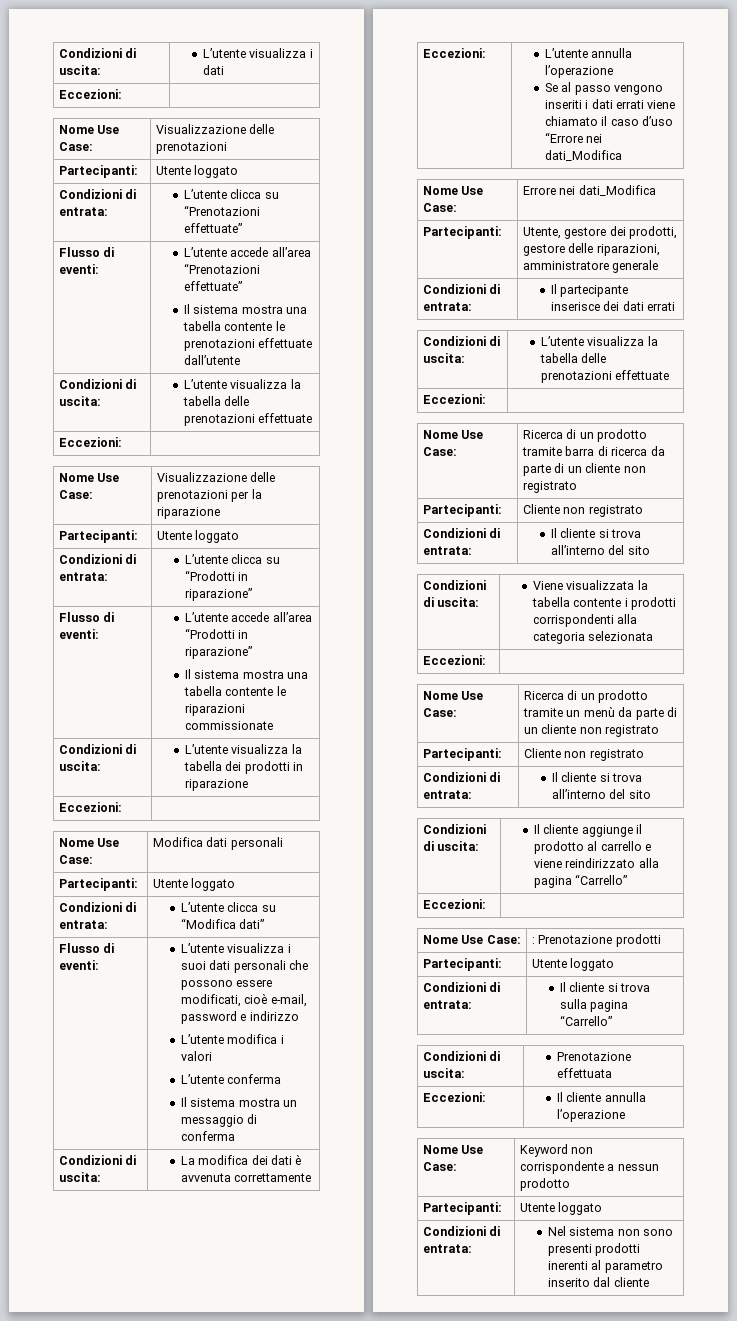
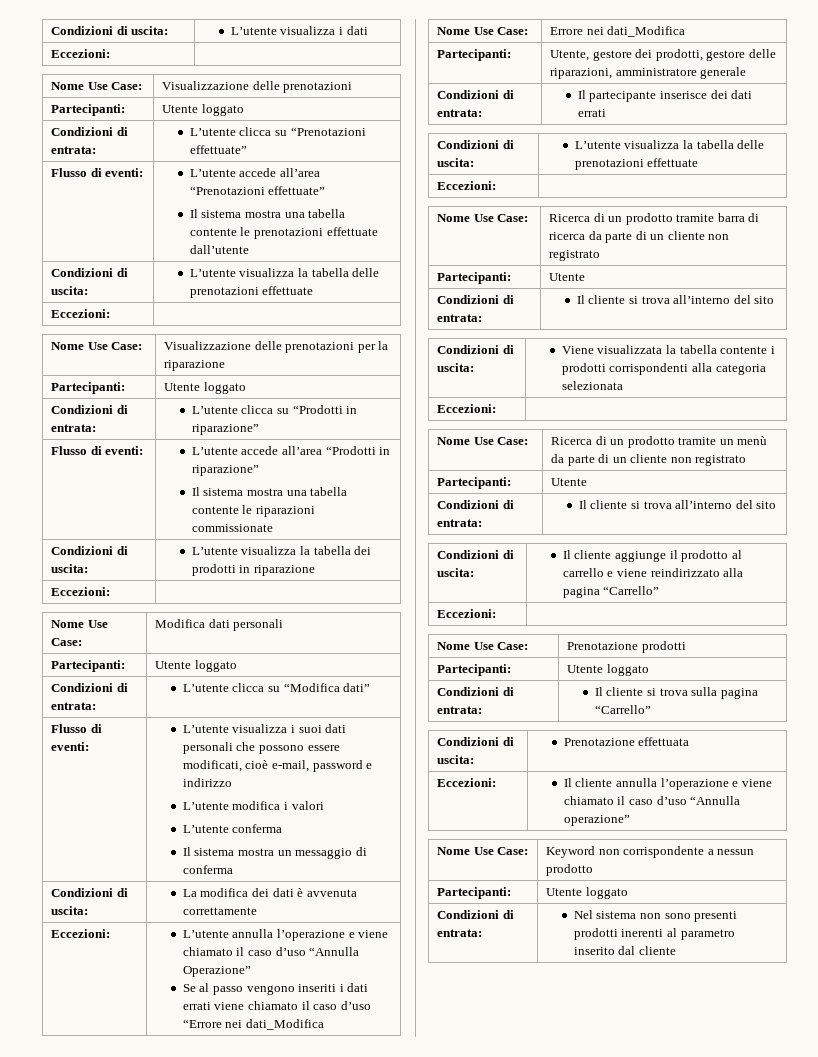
- Eccezioni: | L’utente annulla l’operazione
+ Eccezioni: | L’utente annulla l’operazione e viene chiamato il caso d’uso “Annulla Operazione”
  Nome Use Case: | Ricerca di un prodotto tramite barra di ricerca da parte di un cliente non registrato
- Partecipanti: | Cliente non registrato
+ Partecipanti: | Utente
  Nome Use Case: | Ricerca di un prodotto tramite un menù da parte di un cliente non registrato
- Partecipanti: | Cliente non registrato
+ Partecipanti: | Utente
- Nome Use Case: | : Prenotazione prodotti
+ Nome Use Case: | Prenotazione prodotti
- Eccezioni: | Il cliente annulla l’operazione
+ Eccezioni: | Il cliente annulla l’operazione e viene chiamato il caso d’uso “Annulla operazione”

